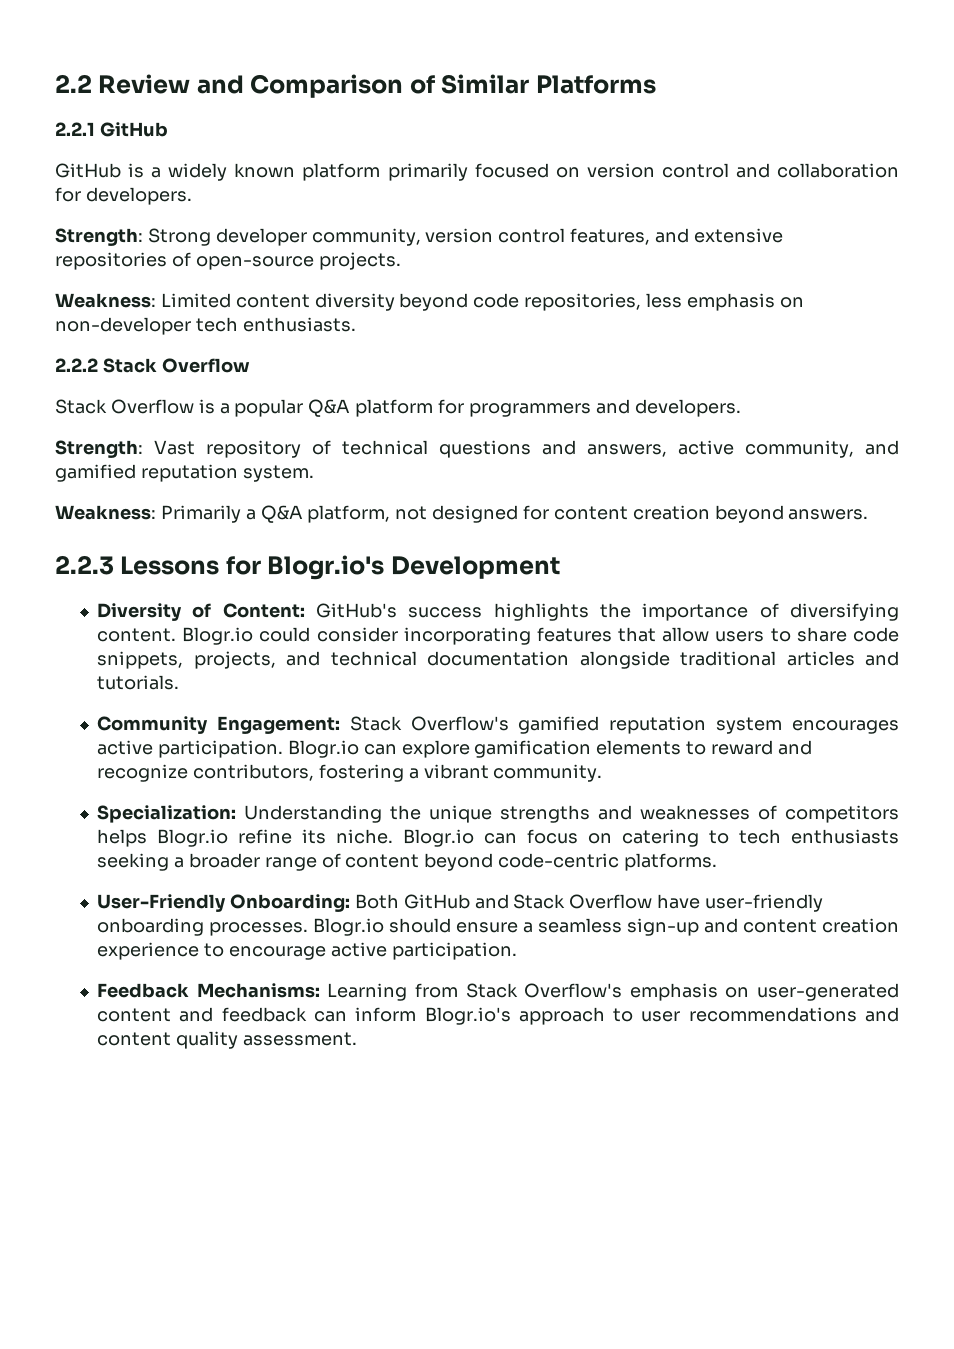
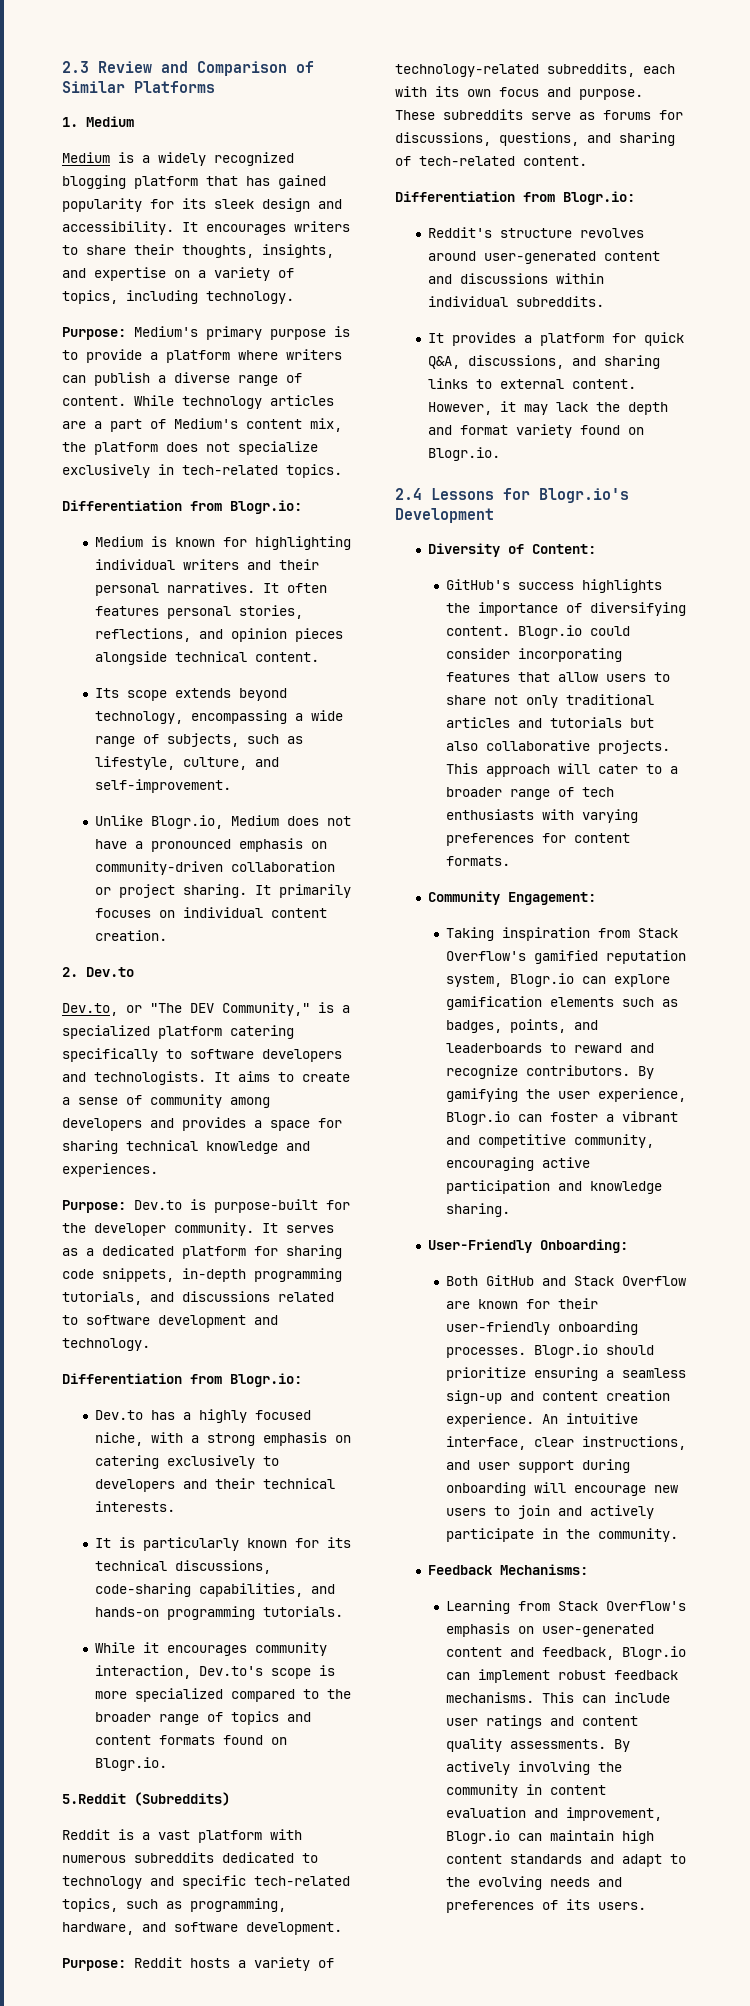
- 2.2 Review and Comparison of Similar Platforms
+ 2.3 Review and Comparison of Similar Platforms
- 2.2.1 GitHub
- GitHub is a widely known platform primarily focused on version control and collaboration for developers.
- Strength: Strong developer community, version control features, and extensive repositories of open-source projects.
- Weakness: Limited content diversity beyond code repositories, less emphasis on non-developer tech enthusiasts.
- 2.2.2 Stack Overflow
- Stack Overflow is a popular Q&A platform for programmers and developers.
- Strength: Vast repository of technical questions and answers, active community, and gamified reputation system.
- Weakness: Primarily a Q&A platform, not designed for content creation beyond answers.
- 2.2.3 Lessons for Blogr.io's Development
+ 1. Medium
+ Medium is a widely recognized blogging platform that has gained popularity for its sleek design and accessibility. It encourages writers to share their thoughts, insights, and expertise on a variety of topics, including technology.
+ Purpose: Medium's primary purpose is to provide a platform where writers can publish a diverse range of content. While technology articles are a part of Medium's content mix, the platform does not specialize exclusively in tech-related topics.
+ Differentiation from Blogr.io:
+ Medium is known for highlighting individual writers and their personal narratives. It often features personal stories, reflections, and opinion pieces alongside technical content.
+ Its scope extends beyond technology, encompassing a wide range of subjects, such as lifestyle, culture, and self-improvement.
+ Unlike Blogr.io, Medium does not have a pronounced emphasis on community-driven collaboration or project sharing. It primarily focuses on individual content creation.
+ 2. Dev.to
+ Dev.to, or "The DEV Community," is a specialized platform catering specifically to software developers and technologists. It aims to create a sense of community among developers and provides a space for sharing technical knowledge and experiences.
+ Purpose: Dev.to is purpose-built for the developer community. It serves as a dedicated platform for sharing code snippets, in-depth programming tutorials, and discussions related to software development and technology.
+ Differentiation from Blogr.io:
+ Dev.to has a highly focused niche, with a strong emphasis on catering exclusively to developers and their technical interests.
+ It is particularly known for its technical discussions, code-sharing capabilities, and hands-on programming tutorials.
+ While it encourages community interaction, Dev.to's scope is more specialized compared to the broader range of topics and content formats found on Blogr.io.
+ 5.Reddit (Subreddits)
+ Reddit is a vast platform with numerous subreddits dedicated to technology and specific tech-related topics, such as programming, hardware, and software development.
+ Purpose: Reddit hosts a variety of technology-related subreddits, each with its own focus and purpose. These subreddits serve as forums for discussions, questions, and sharing of tech-related content.
+ Differentiation from Blogr.io:
+ Reddit's structure revolves around user-generated content and discussions within individual subreddits.
+ It provides a platform for quick Q&A, discussions, and sharing links to external content. However, it may lack the depth and format variety found on Blogr.io.
+ 2.4 Lessons for Blogr.io's Development
- Diversity of Content: GitHub's success highlights the importance of diversifying content.
+ Diversity of Content:
+ GitHub's success highlights the importance of diversifying content.
- Blogr.io could consider incorporating features that allow users to share code snippets, projects, and technical documentation alongside traditional articles and tutorials.
+ Blogr.io could consider incorporating features that allow users to share not only traditional articles and tutorials but also collaborative projects. This approach will cater to a broader range of tech enthusiasts with varying preferences for content formats.
- Community Engagement: Stack Overflow's gamified reputation system encourages active participation. Blogr.io can explore gamification elements to reward and recognize contributors, fostering a vibrant community.
- Specialization: Understanding the unique strengths and weaknesses of competitors helps Blogr.io refine its niche. Blogr.io can focus on catering to tech enthusiasts seeking a broader range of content beyond code-centric platforms.
+ Community Engagement:
+ Taking inspiration from Stack Overflow's gamified reputation system, Blogr.io can explore gamification elements such as badges, points, and leaderboards to reward and recognize contributors. By gamifying the user experience, Blogr.io can foster a vibrant and competitive community, encouraging active participation and knowledge sharing.
- User-Friendly Onboarding: Both GitHub and Stack Overflow have user-friendly onboarding processes.
+ User-Friendly Onboarding:
+ Both GitHub and Stack Overflow are known for their user-friendly onboarding processes.
- Blogr.io should ensure a seamless sign-up and content creation experience to encourage active participation.
+ Blogr.io should prioritize ensuring a seamless sign-up and content creation experience. An intuitive interface, clear instructions, and user support during onboarding will encourage new users to join and actively participate in the community.
- Feedback Mechanisms: Learning from Stack Overflow's emphasis on user-generated content and feedback can inform Blogr.io's approach to user recommendations and content quality assessment.
+ Feedback Mechanisms:
+ Learning from Stack Overflow's emphasis on user-generated content and feedback, Blogr.io can implement robust feedback mechanisms. This can include user ratings and content quality assessments. By actively involving the community in content evaluation and improvement, Blogr.io can maintain high content standards and adapt to the evolving needs and preferences of its users.

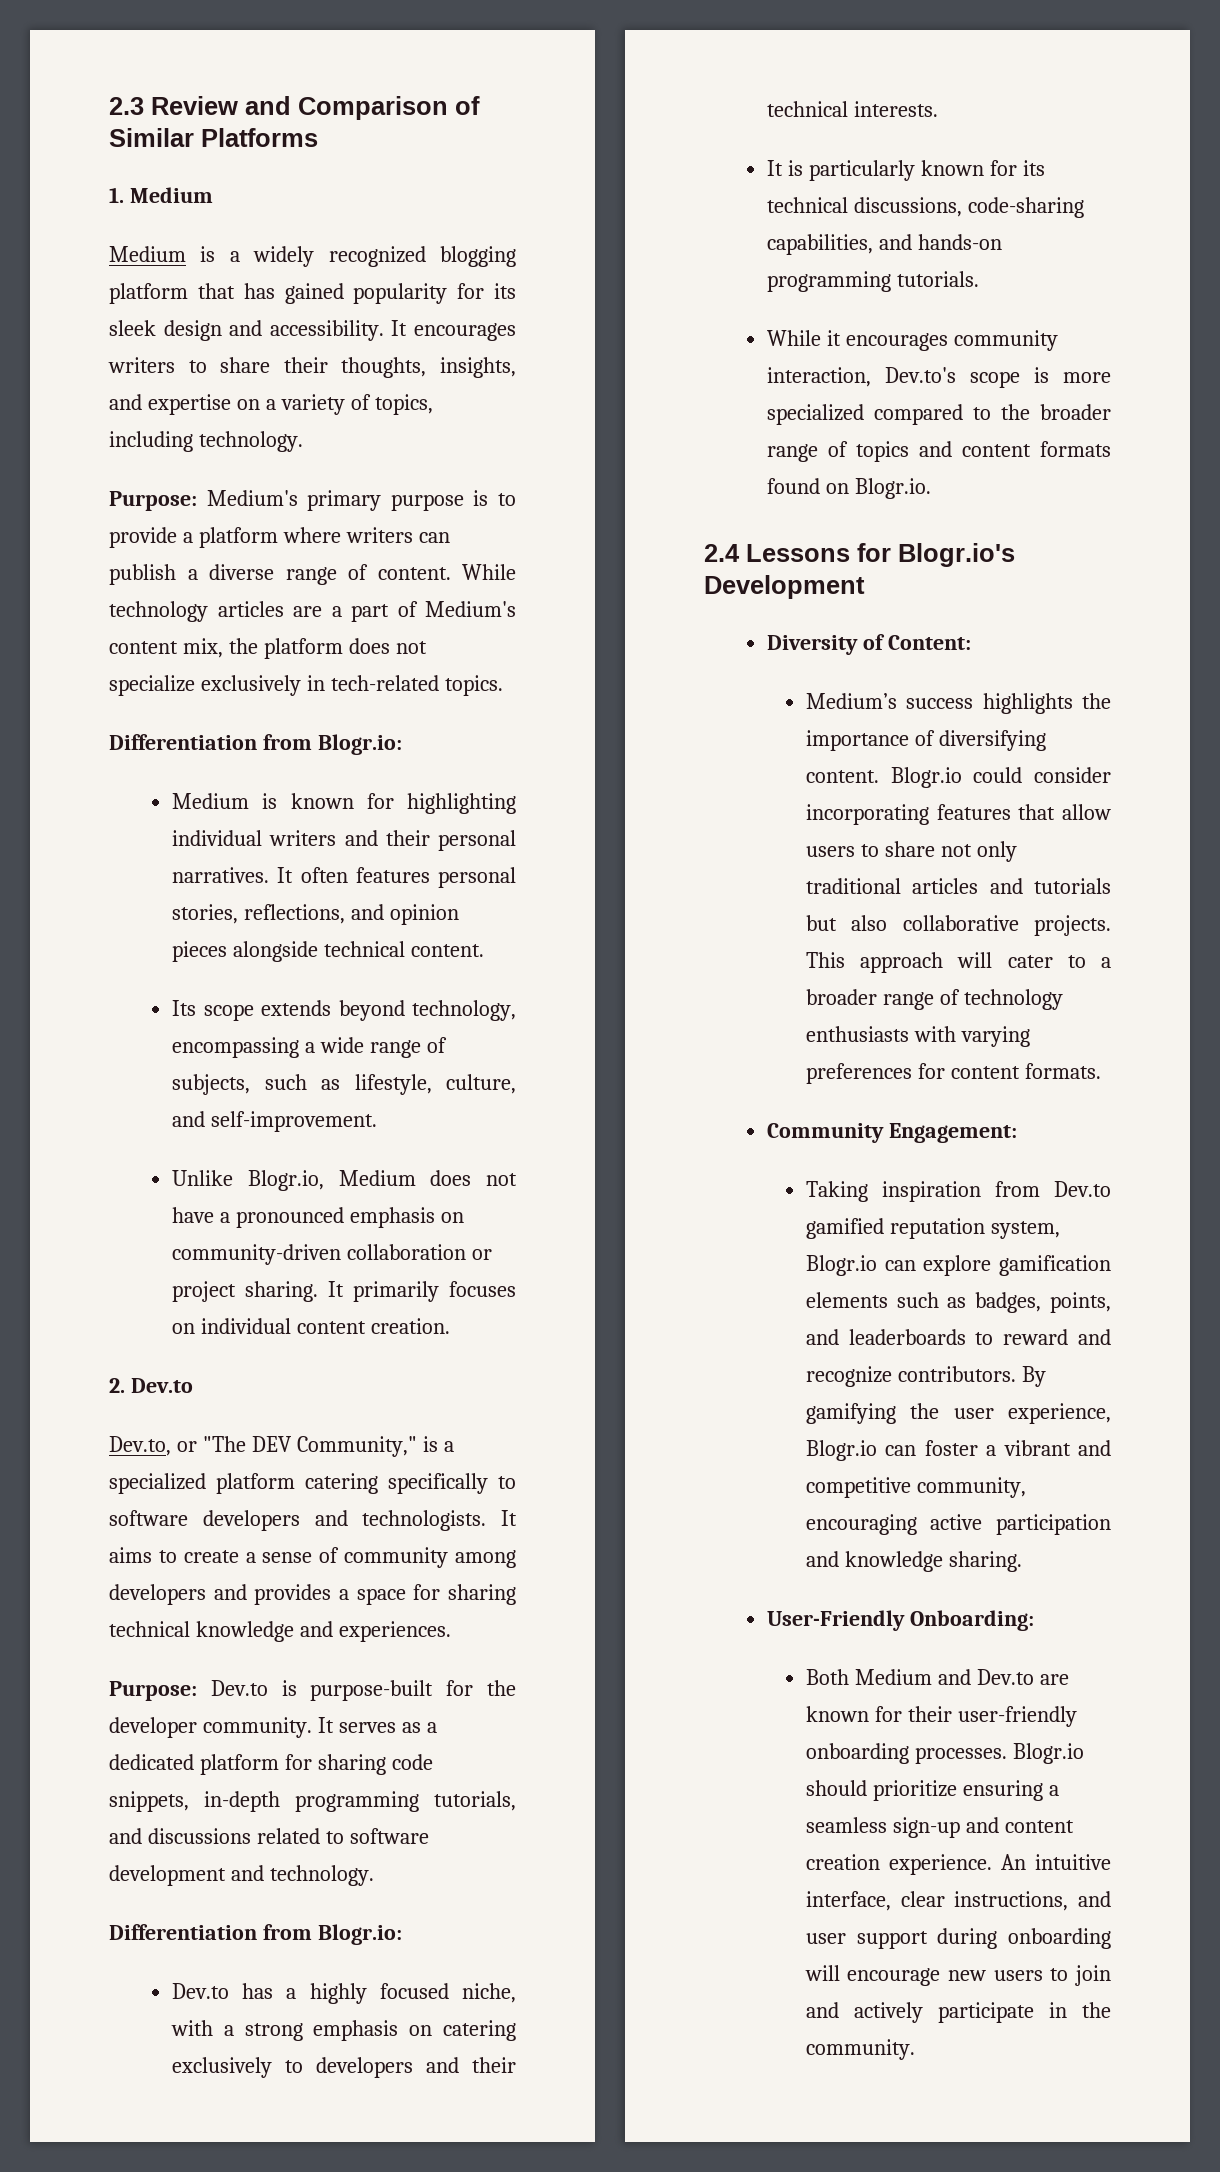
- 5.Reddit (Subreddits)
- Reddit is a vast platform with numerous subreddits dedicated to technology and specific tech-related topics, such as programming, hardware, and software development.
- Purpose: Reddit hosts a variety of technology-related subreddits, each with its own focus and purpose. These subreddits serve as forums for discussions, questions, and sharing of tech-related content.
- Differentiation from Blogr.io:
- Reddit's structure revolves around user-generated content and discussions within individual subreddits.
- It provides a platform for quick Q&A, discussions, and sharing links to external content. However, it may lack the depth and format variety found on Blogr.io.
- GitHub's success highlights the importance of diversifying content.
+ Medium’s success highlights the importance of diversifying content.
- This approach will cater to a broader range of tech enthusiasts with varying preferences for content formats.
+ This approach will cater to a broader range of technology enthusiasts with varying preferences for content formats.
- Taking inspiration from Stack Overflow's gamified reputation system, Blogr.io can explore gamification elements such as badges, points, and leaderboards to reward and recognize contributors.
+ Taking inspiration from Dev.to gamified reputation system, Blogr.io can explore gamification elements such as badges, points, and leaderboards to reward and recognize contributors.
- Both GitHub and Stack Overflow are known for their user-friendly onboarding processes.
+ Both Medium and Dev.to are known for their user-friendly onboarding processes.
- Feedback Mechanisms:
- Learning from Stack Overflow's emphasis on user-generated content and feedback, Blogr.io can implement robust feedback mechanisms. This can include user ratings and content quality assessments. By actively involving the community in content evaluation and improvement, Blogr.io can maintain high content standards and adapt to the evolving needs and preferences of its users.

